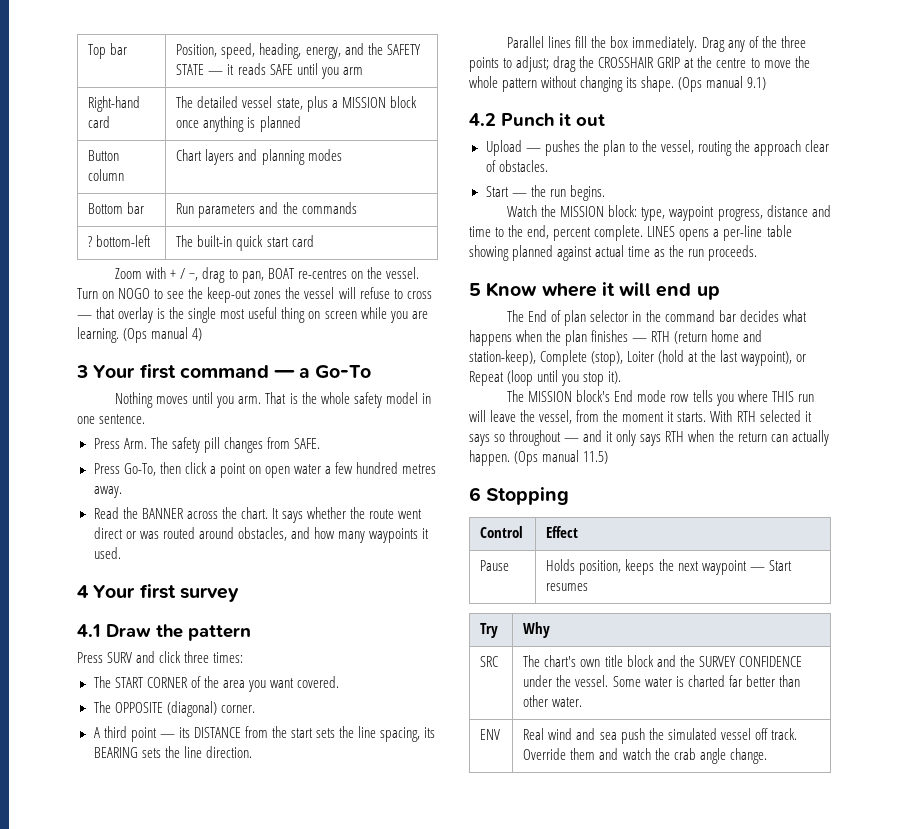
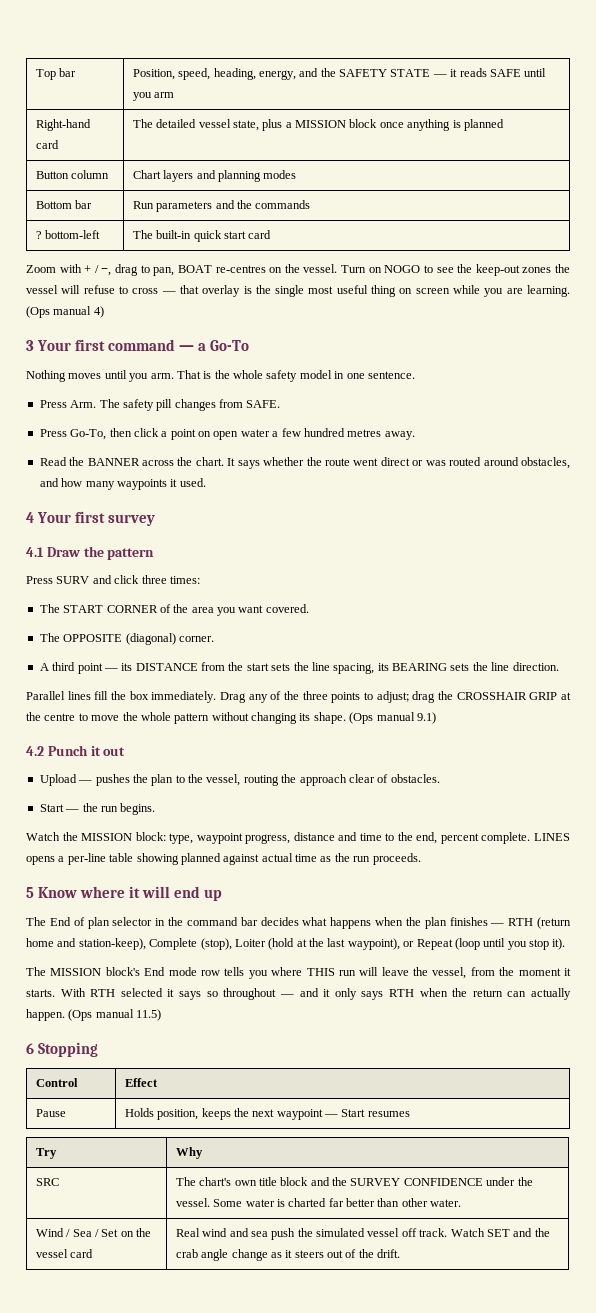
- ENV | Real wind and sea push the simulated vessel off track. Override them and watch the crab angle change.
+ Wind / Sea / Set on the vessel card | Real wind and sea push the simulated vessel off track. Watch SET and the crab angle change as it steers out of the drift.

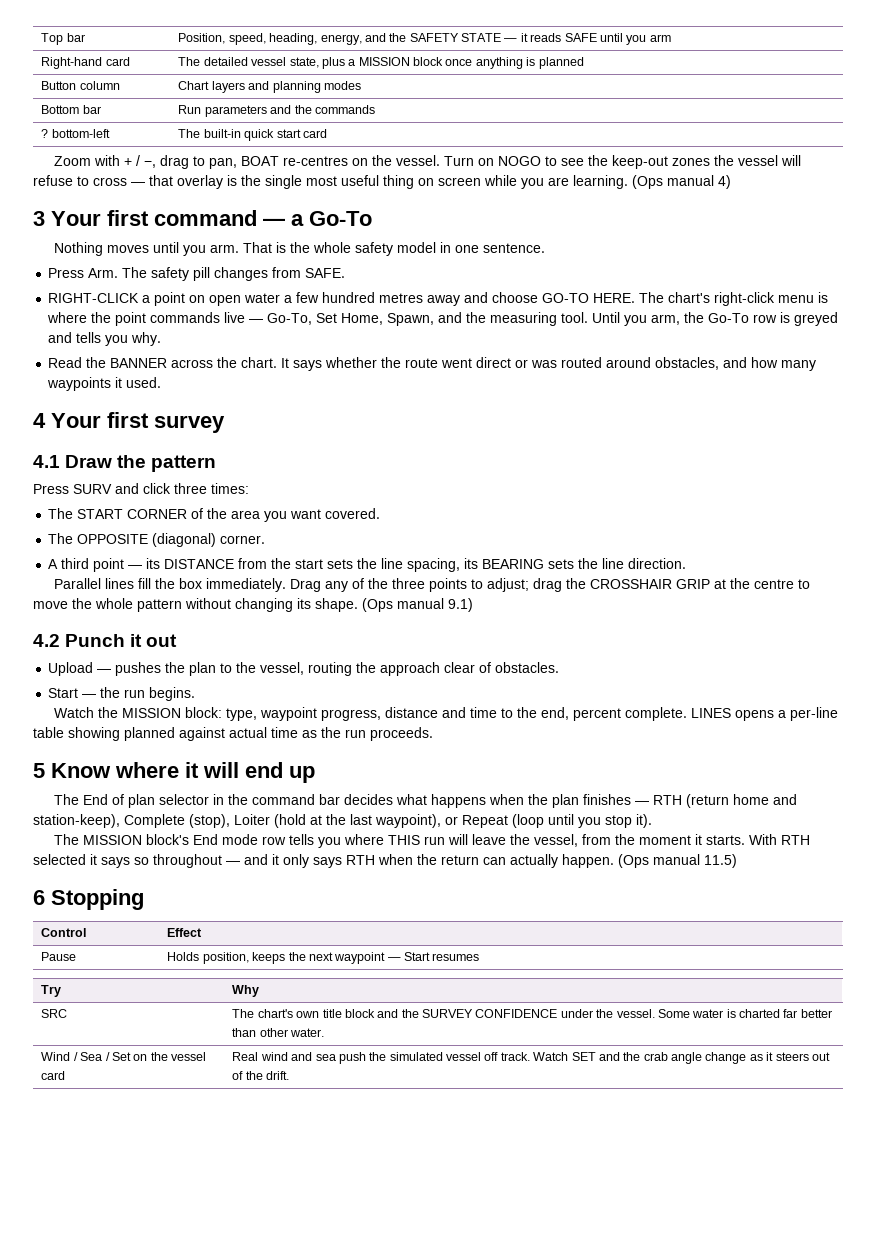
- Press Go-To, then click a point on open water a few hundred metres away.
+ RIGHT-CLICK a point on open water a few hundred metres away and choose GO-TO HERE. The chart's right-click menu is where the point commands live — Go-To, Set Home, Spawn, and the measuring tool. Until you arm, the Go-To row is greyed and tells you why.

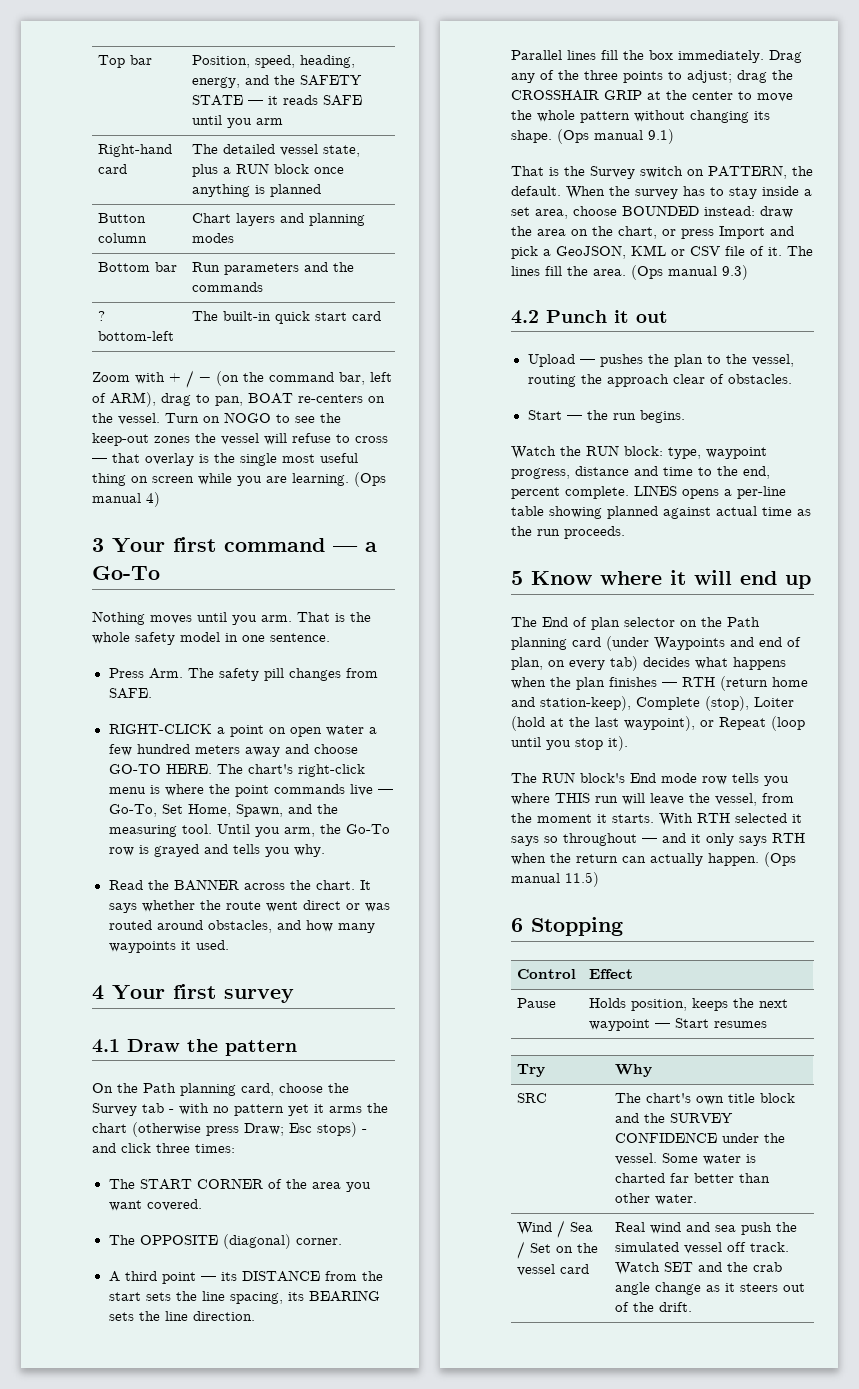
- Right-hand card | The detailed vessel state, plus a MISSION block once anything is planned
+ Right-hand card | The detailed vessel state, plus a RUN block once anything is planned
- Zoom with + / −, drag to pan, BOAT re-centres on the vessel.
+ Zoom with + / − (on the command bar, left of ARM), drag to pan, BOAT re-centers on the vessel.
- RIGHT-CLICK a point on open water a few hundred metres away and choose GO-TO HERE.
+ RIGHT-CLICK a point on open water a few hundred meters away and choose GO-TO HERE.
- Until you arm, the Go-To row is greyed and tells you why.
+ Until you arm, the Go-To row is grayed and tells you why.
- Press SURV and click three times:
+ On the Path planning card, choose the Survey tab - with no pattern yet it arms the chart (otherwise press Draw; Esc stops) - and click three times:
- Drag any of the three points to adjust; drag the CROSSHAIR GRIP at the centre to move the whole pattern without changing its shape.
+ Drag any of the three points to adjust; drag the CROSSHAIR GRIP at the center to move the whole pattern without changing its shape.
+ That is the Survey switch on PATTERN, the default. When the survey has to stay inside a set area, choose BOUNDED instead: draw the area on the chart, or press Import and pick a GeoJSON, KML or CSV file of it. The lines fill the area. (Ops manual 9.3)
- Watch the MISSION block: type, waypoint progress, distance and time to the end, percent complete.
+ Watch the RUN block: type, waypoint progress, distance and time to the end, percent complete.
- The End of plan selector in the command bar decides what happens when the plan finishes — RTH (return home and station-keep), Complete (stop), Loiter (hold at the last waypoint), or Repeat (loop until you stop it).
+ The End of plan selector on the Path planning card (under Waypoints and end of plan, on every tab) decides what happens when the plan finishes — RTH (return home and station-keep), Complete (stop), Loiter (hold at the last waypoint), or Repeat (loop until you stop it).
- The MISSION block's End mode row tells you where THIS run will leave the vessel, from the moment it starts.
+ The RUN block's End mode row tells you where THIS run will leave the vessel, from the moment it starts.

